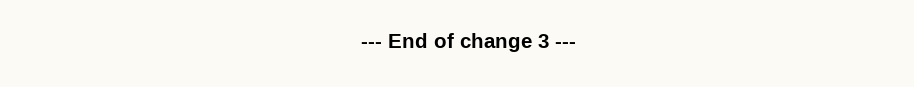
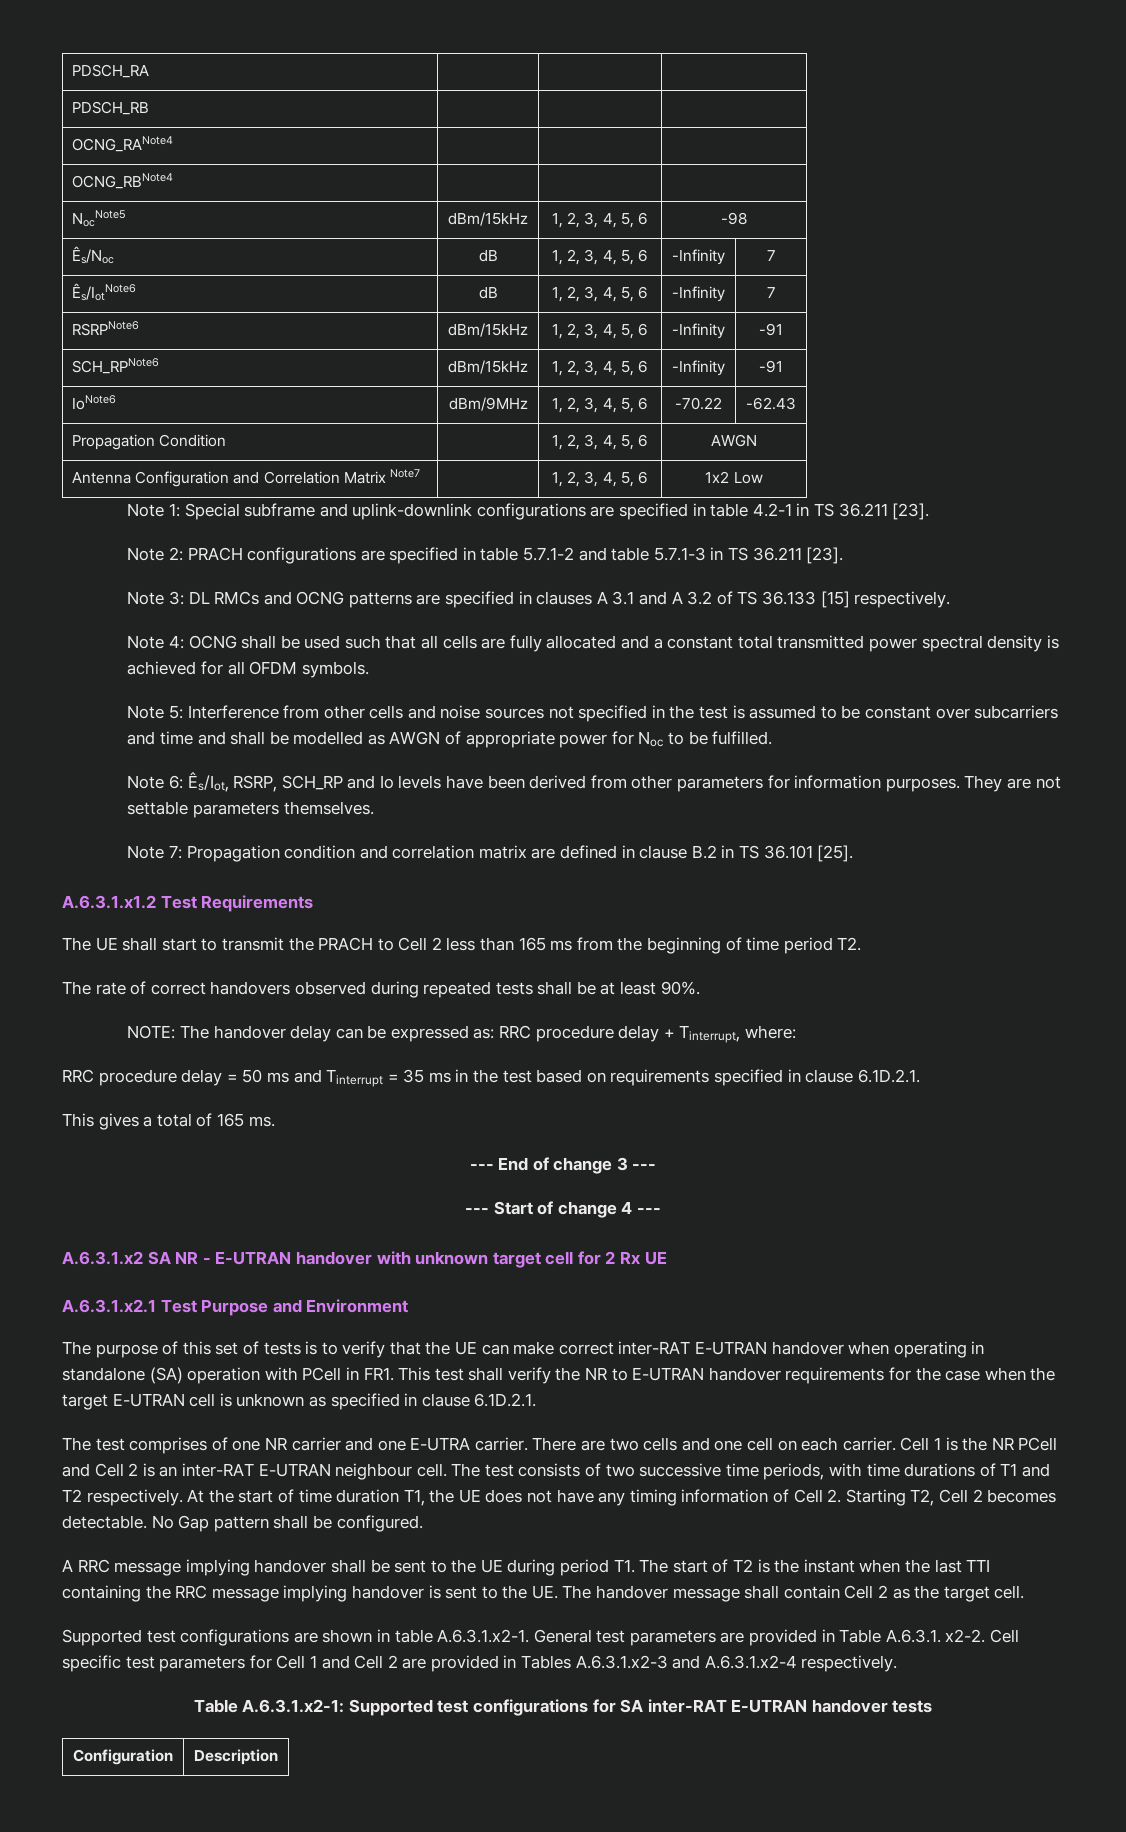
+ PDSCH_RA | | |
+ PDSCH_RB | | |
+ OCNG_RANote4 | | |
+ OCNG_RBNote4 | | |
+ NocNote5 | dBm/15kHz | 1, 2, 3, 4, 5, 6 | -98
+ Ês/Noc | dB | 1, 2, 3, 4, 5, 6 | -Infinity | 7
+ Ês/IotNote6 | dB | 1, 2, 3, 4, 5, 6 | -Infinity | 7
+ RSRPNote6 | dBm/15kHz | 1, 2, 3, 4, 5, 6 | -Infinity | -91
+ SCH_RPNote6 | dBm/15kHz | 1, 2, 3, 4, 5, 6 | -Infinity | -91
+ IoNote6 | dBm/9MHz | 1, 2, 3, 4, 5, 6 | -70.22 | -62.43
+ Propagation Condition | | 1, 2, 3, 4, 5, 6 | AWGN
+ Antenna Configuration and Correlation Matrix Note7 | | 1, 2, 3, 4, 5, 6 | 1x2 Low
+ Note 1: Special subframe and uplink-downlink configurations are specified in table 4.2-1 in TS 36.211 [23].
+ Note 2: PRACH configurations are specified in table 5.7.1-2 and table 5.7.1-3 in TS 36.211 [23].
+ Note 3: DL RMCs and OCNG patterns are specified in clauses A 3.1 and A 3.2 of TS 36.133 [15] respectively.
+ Note 4: OCNG shall be used such that all cells are fully allocated and a constant total transmitted power spectral density is achieved for all OFDM symbols.
+ Note 5: Interference from other cells and noise sources not specified in the test is assumed to be constant over subcarriers and time and shall be modelled as AWGN of appropriate power for Noc to be fulfilled.
+ Note 6: Ês/Iot, RSRP, SCH_RP and Io levels have been derived from other parameters for information purposes. They are not settable parameters themselves.
+ Note 7: Propagation condition and correlation matrix are defined in clause B.2 in TS 36.101 [25].
+ A.6.3.1.x1.2 Test Requirements
+ The UE shall start to transmit the PRACH to Cell 2 less than 165 ms from the beginning of time period T2.
+ The rate of correct handovers observed during repeated tests shall be at least 90%.
+ NOTE: The handover delay can be expressed as: RRC procedure delay + Tinterrupt, where:
+ RRC procedure delay = 50 ms and Tinterrupt = 35 ms in the test based on requirements specified in clause 6.1D.2.1.
+ This gives a total of 165 ms.
+ --- Start of change 4 ---
+ A.6.3.1.x2 SA NR - E-UTRAN handover with unknown target cell for 2 Rx UE
+ A.6.3.1.x2.1 Test Purpose and Environment
+ The purpose of this set of tests is to verify that the UE can make correct inter-RAT E-UTRAN handover when operating in standalone (SA) operation with PCell in FR1. This test shall verify the NR to E-UTRAN handover requirements for the case when the target E-UTRAN cell is unknown as specified in clause 6.1D.2.1.
+ The test comprises of one NR carrier and one E-UTRA carrier. There are two cells and one cell on each carrier. Cell 1 is the NR PCell and Cell 2 is an inter-RAT E-UTRAN neighbour cell. The test consists of two successive time periods, with time durations of T1 and T2 respectively. At the start of time duration T1, the UE does not have any timing information of Cell 2. Starting T2, Cell 2 becomes detectable. No Gap pattern shall be configured.
+ A RRC message implying handover shall be sent to the UE during period T1. The start of T2 is the instant when the last TTI containing the RRC message implying handover is sent to the UE. The handover message shall contain Cell 2 as the target cell.
+ Supported test configurations are shown in table A.6.3.1.x2-1. General test parameters are provided in Table A.6.3.1. x2-2. Cell specific test parameters for Cell 1 and Cell 2 are provided in Tables A.6.3.1.x2-3 and A.6.3.1.x2-4 respectively.
+ Table A.6.3.1.x2-1: Supported test configurations for SA inter-RAT E-UTRAN handover tests
+ Configuration | Description

